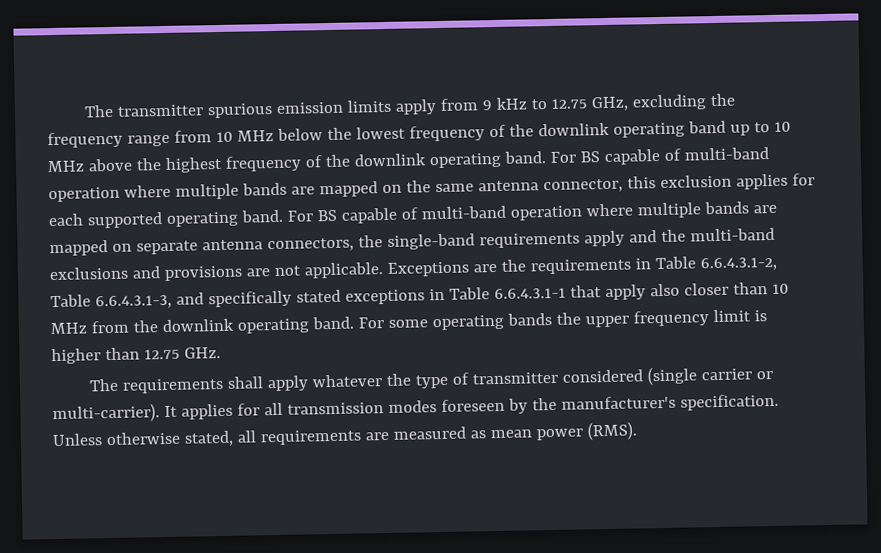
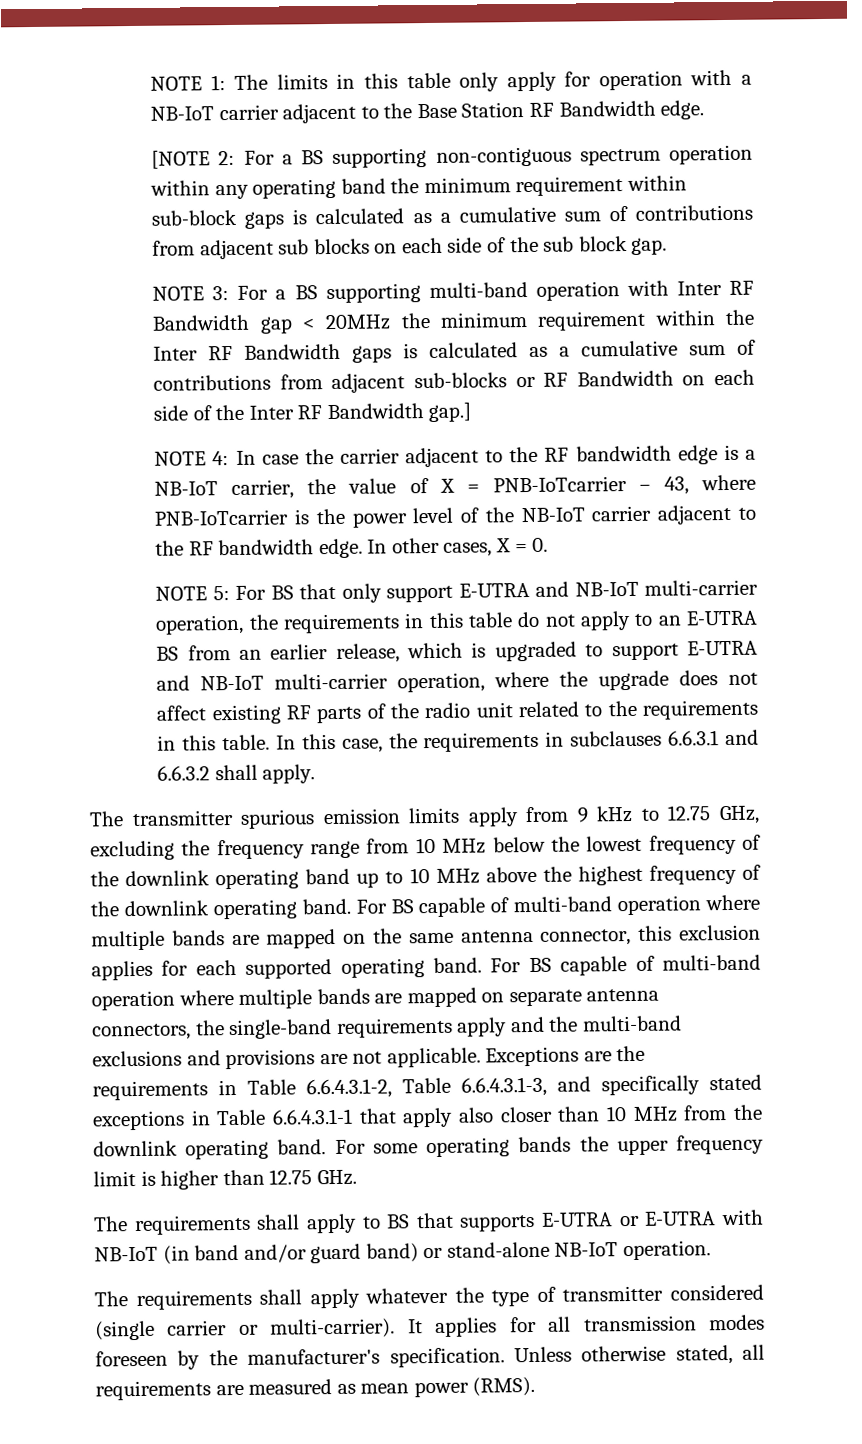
+ NOTE 1: The limits in this table only apply for operation with a NB-IoT carrier adjacent to the Base Station RF Bandwidth edge.
+ [NOTE 2: For a BS supporting non-contiguous spectrum operation within any operating band the minimum requirement within sub-block gaps is calculated as a cumulative sum of contributions from adjacent sub blocks on each side of the sub block gap.
+ NOTE 3: For a BS supporting multi-band operation with Inter RF Bandwidth gap < 20MHz the minimum requirement within the Inter RF Bandwidth gaps is calculated as a cumulative sum of contributions from adjacent sub-blocks or RF Bandwidth on each side of the Inter RF Bandwidth gap.]
+ NOTE 4: In case the carrier adjacent to the RF bandwidth edge is a NB-IoT carrier, the value of X = PNB-IoTcarrier – 43, where PNB-IoTcarrier is the power level of the NB-IoT carrier adjacent to the RF bandwidth edge. In other cases, X = 0.
+ NOTE 5: For BS that only support E-UTRA and NB-IoT multi-carrier operation, the requirements in this table do not apply to an E-UTRA BS from an earlier release, which is upgraded to support E-UTRA and NB-IoT multi-carrier operation, where the upgrade does not affect existing RF parts of the radio unit related to the requirements in this table. In this case, the requirements in subclauses 6.6.3.1 and 6.6.3.2 shall apply.
+ The requirements shall apply to BS that supports E-UTRA or E-UTRA with NB-IoT (in band and/or guard band) or stand-alone NB-IoT operation.

